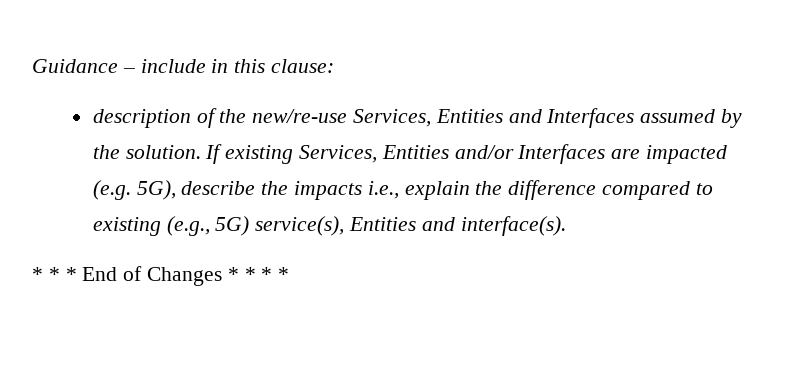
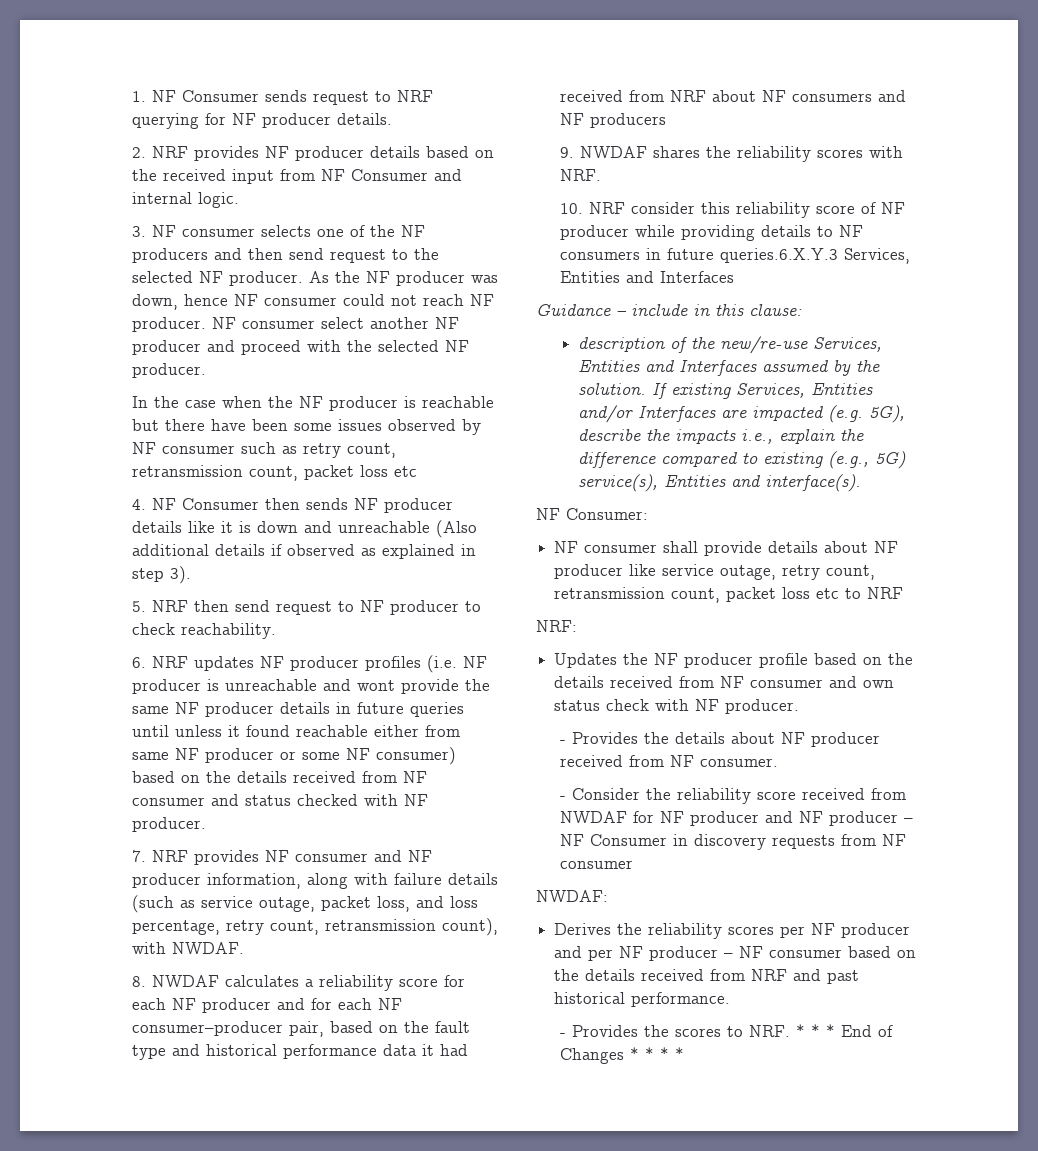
+ 1. NF Consumer sends request to NRF querying for NF producer details.
+ 2. NRF provides NF producer details based on the received input from NF Consumer and internal logic.
+ 3. NF consumer selects one of the NF producers and then send request to the selected NF producer. As the NF producer was down, hence NF consumer could not reach NF producer. NF consumer select another NF producer and proceed with the selected NF producer.
+ In the case when the NF producer is reachable but there have been some issues observed by NF consumer such as retry count, retransmission count, packet loss etc
+ 4. NF Consumer then sends NF producer details like it is down and unreachable (Also additional details if observed as explained in step 3).
+ 5. NRF then send request to NF producer to check reachability.
+ 6. NRF updates NF producer profiles (i.e. NF producer is unreachable and wont provide the same NF producer details in future queries until unless it found reachable either from same NF producer or some NF consumer) based on the details received from NF consumer and status checked with NF producer.
+ 7. NRF provides NF consumer and NF producer information, along with failure details (such as service outage, packet loss, and loss percentage, retry count, retransmission count), with NWDAF.
+ 8. NWDAF calculates a reliability score for each NF producer and for each NF consumer–producer pair, based on the fault type and historical performance data it had received from NRF about NF consumers and NF producers
+ 9. NWDAF shares the reliability scores with NRF.
+ 10. NRF consider this reliability score of NF producer while providing details to NF consumers in future queries.6.X.Y.3 Services, Entities and Interfaces
- * * * End of Changes * * * *
+ NF Consumer:
+ NF consumer shall provide details about NF producer like service outage, retry count, retransmission count, packet loss etc to NRF
+ NRF:
+ Updates the NF producer profile based on the details received from NF consumer and own status check with NF producer.
+ - Provides the details about NF producer received from NF consumer.
+ - Consider the reliability score received from NWDAF for NF producer and NF producer – NF Consumer in discovery requests from NF consumer
+ NWDAF:
+ Derives the reliability scores per NF producer and per NF producer – NF consumer based on the details received from NRF and past historical performance.
+ - Provides the scores to NRF. * * * End of Changes * * * *

